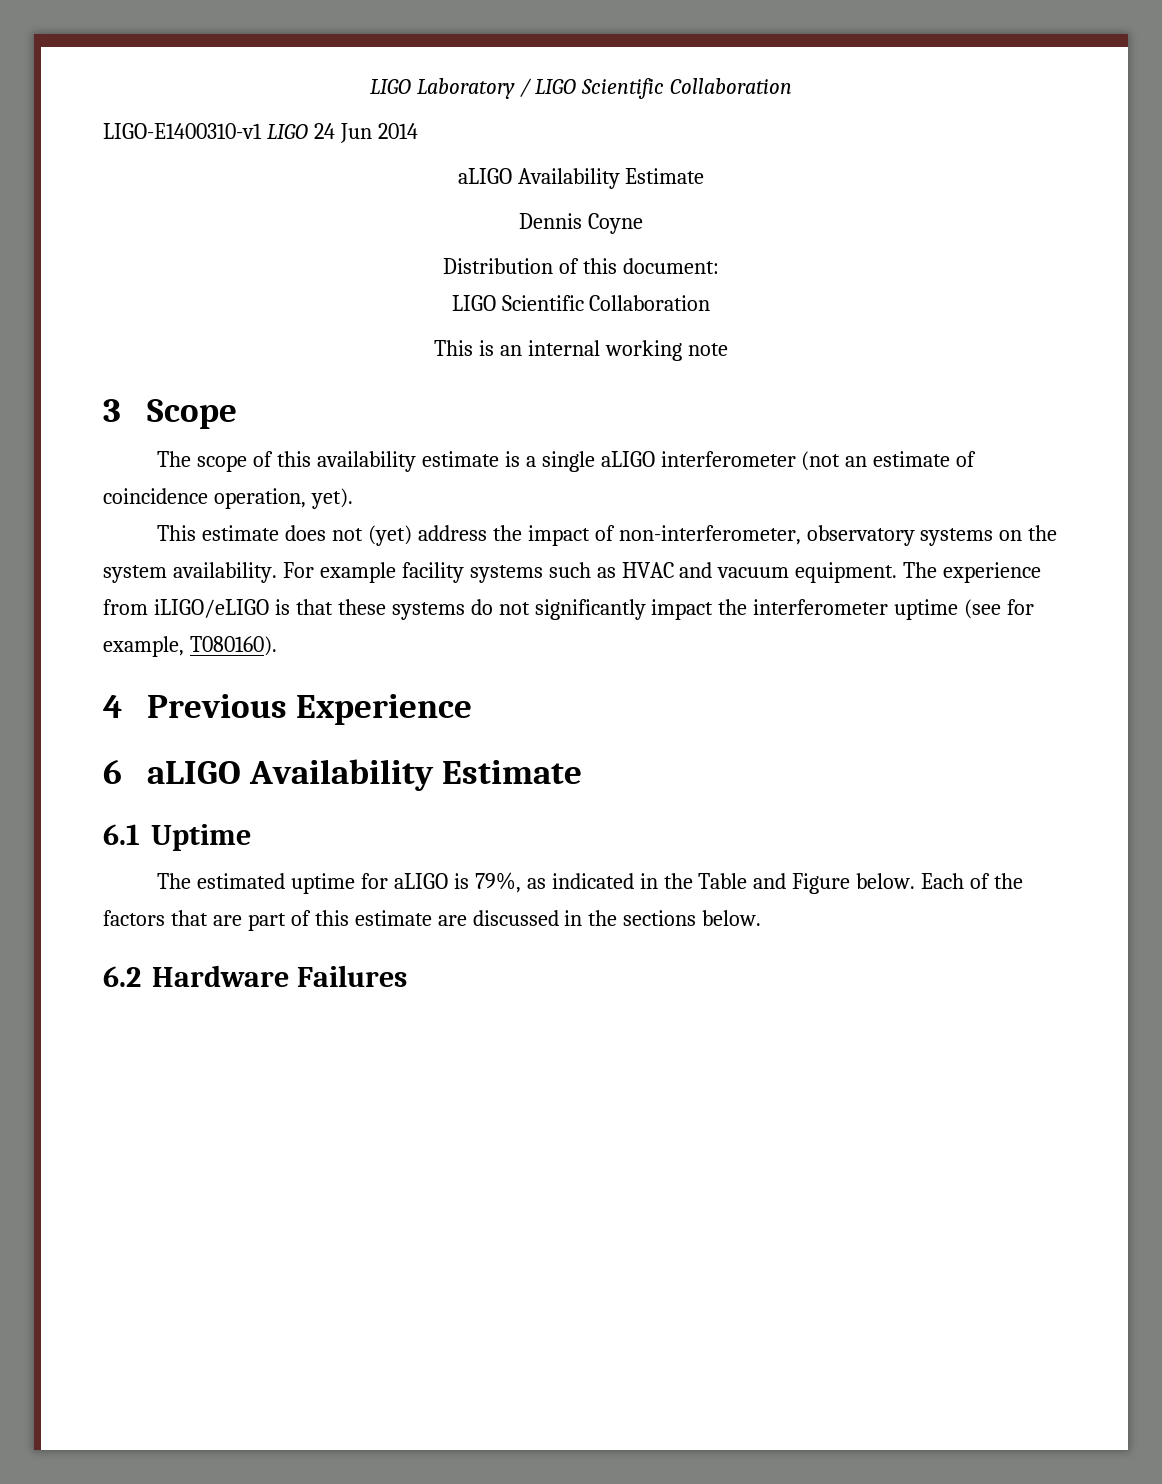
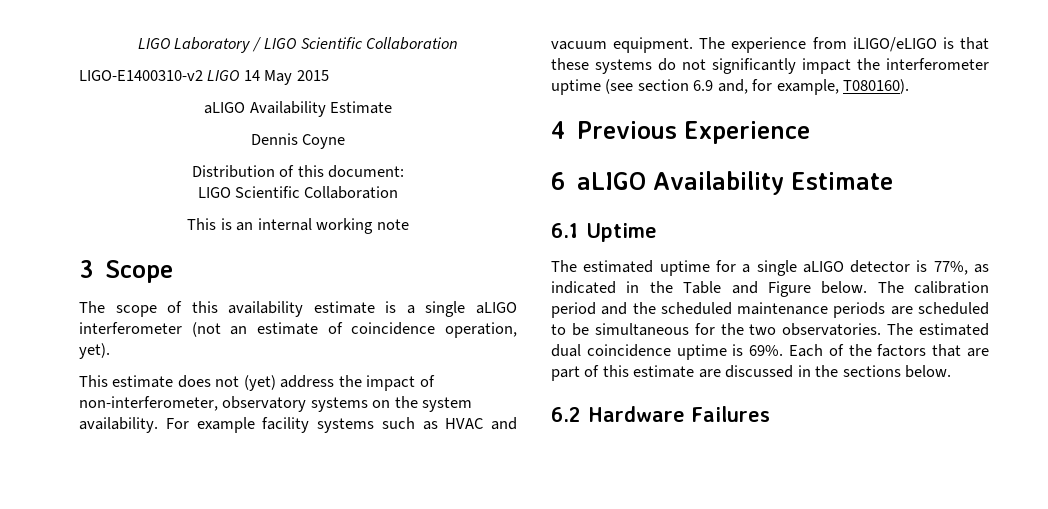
- LIGO-E1400310-v1 LIGO 24 Jun 2014
+ LIGO-E1400310-v2 LIGO 14 May 2015
- The experience from iLIGO/eLIGO is that these systems do not significantly impact the interferometer uptime (see for example, T080160).
+ The experience from iLIGO/eLIGO is that these systems do not significantly impact the interferometer uptime (see section 6.9 and, for example, T080160).
- The estimated uptime for aLIGO is 79%, as indicated in the Table and Figure below.
+ The estimated uptime for a single aLIGO detector is 77%, as indicated in the Table and Figure below.
+ The calibration period and the scheduled maintenance periods are scheduled to be simultaneous for the two observatories. The estimated dual coincidence uptime is 69%.

